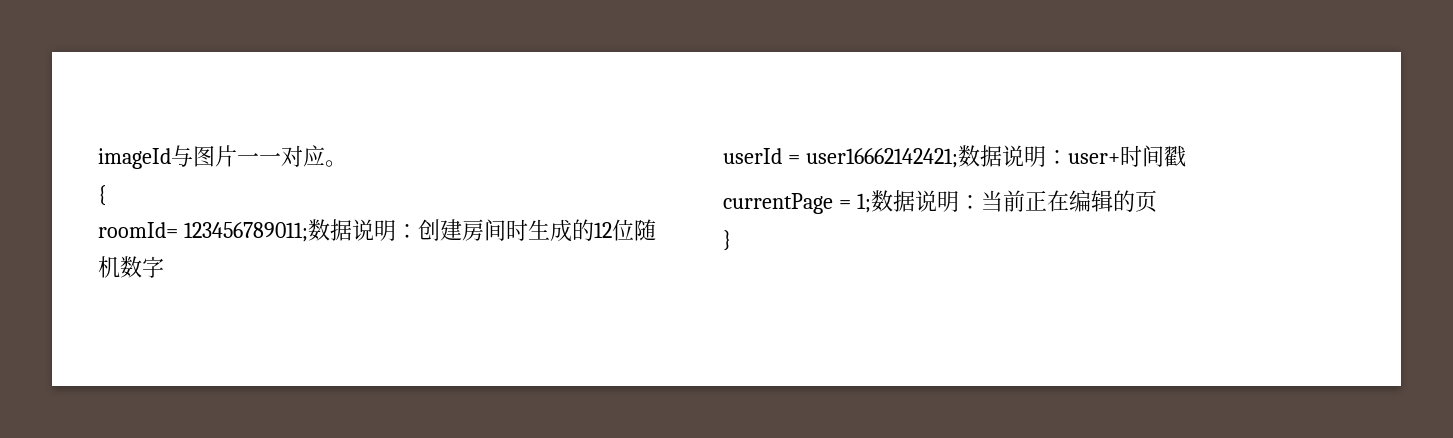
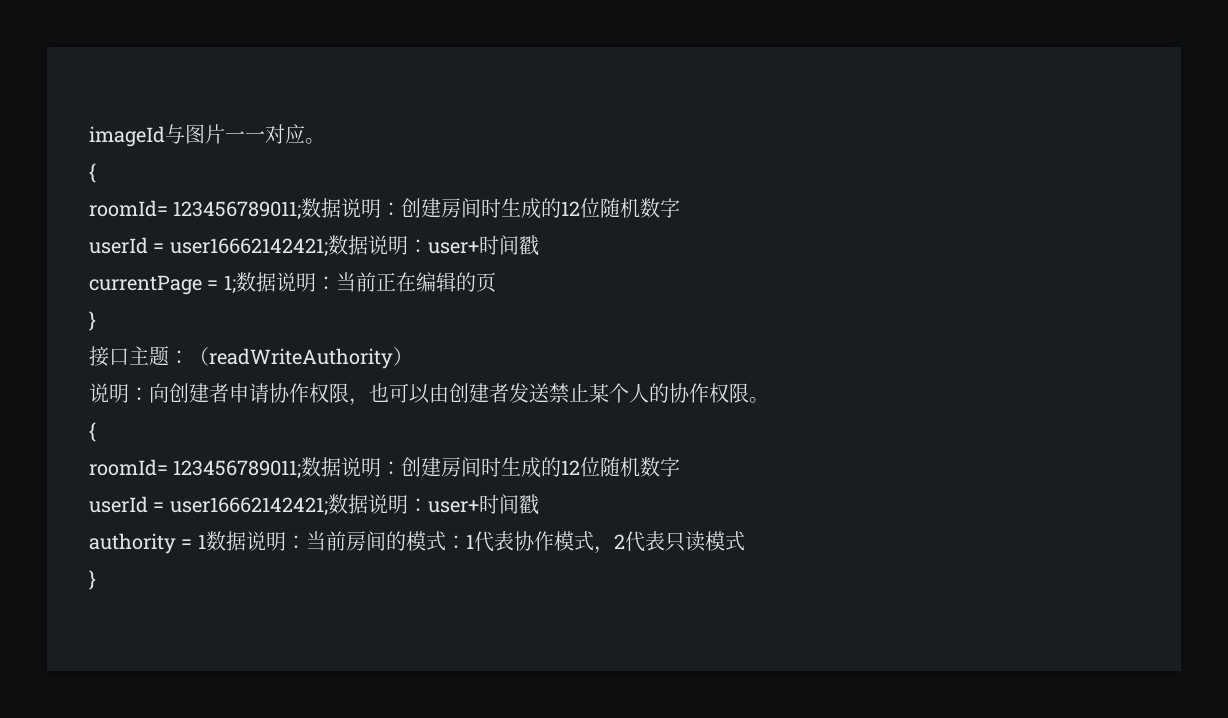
+ 接口主题：（readWriteAuthority）
+ 说明：向创建者申请协作权限，也可以由创建者发送禁止某个人的协作权限。
+ {
+ roomId= 123456789011;数据说明：创建房间时生成的12位随机数字
+ userId = user16662142421;数据说明：user+时间戳
+ authority = 1数据说明：当前房间的模式：1代表协作模式，2代表只读模式
+ }

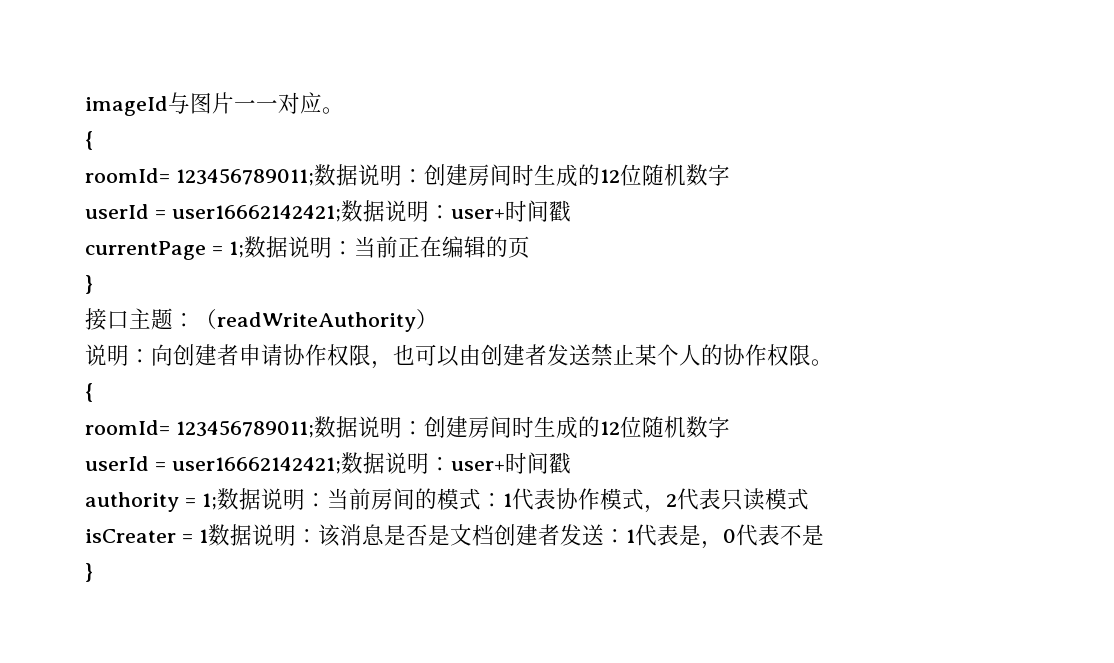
- authority = 1数据说明：当前房间的模式：1代表协作模式，2代表只读模式
+ authority = 1;数据说明：当前房间的模式：1代表协作模式，2代表只读模式
+ isCreater = 1数据说明：该消息是否是文档创建者发送：1代表是，0代表不是

